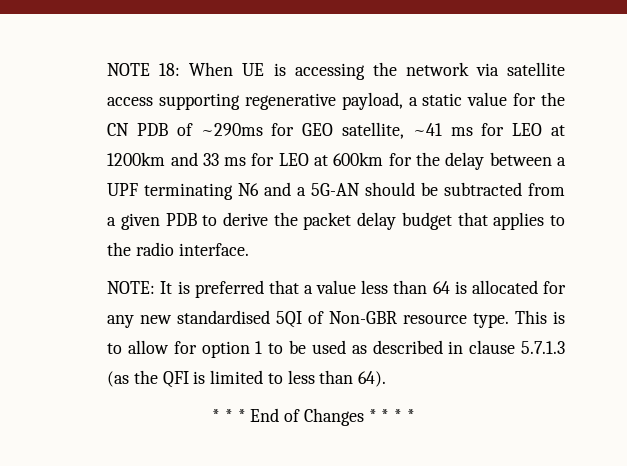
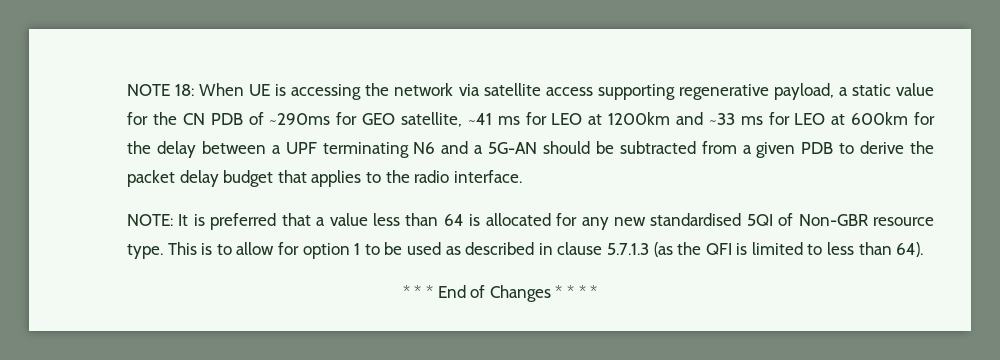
- When UE is accessing the network via satellite access supporting regenerative payload, a static value for the CN PDB of ~290ms for GEO satellite, ~41 ms for LEO at 1200km and 33 ms for LEO at 600km for the delay between a UPF terminating N6 and a 5G-AN should be subtracted from a given PDB to derive the packet delay budget that applies to the radio interface.
+ When UE is accessing the network via satellite access supporting regenerative payload, a static value for the CN PDB of ~290ms for GEO satellite, ~41 ms for LEO at 1200km and ~33 ms for LEO at 600km for the delay between a UPF terminating N6 and a 5G-AN should be subtracted from a given PDB to derive the packet delay budget that applies to the radio interface.

